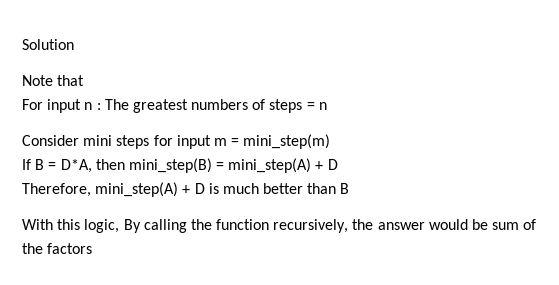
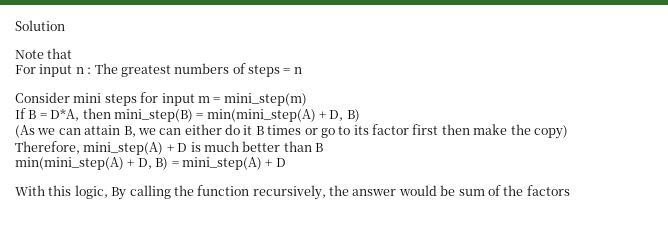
- If B = D*A, then mini_step(B) = mini_step(A) + D
+ If B = D*A, then mini_step(B) = min(mini_step(A) + D, B)
+ (As we can attain B, we can either do it B times or go to its factor first then make the copy)
+ min(mini_step(A) + D, B) = mini_step(A) + D

